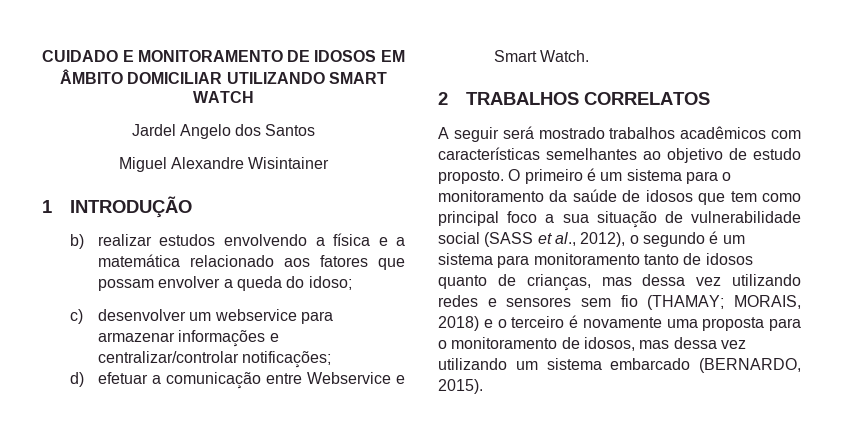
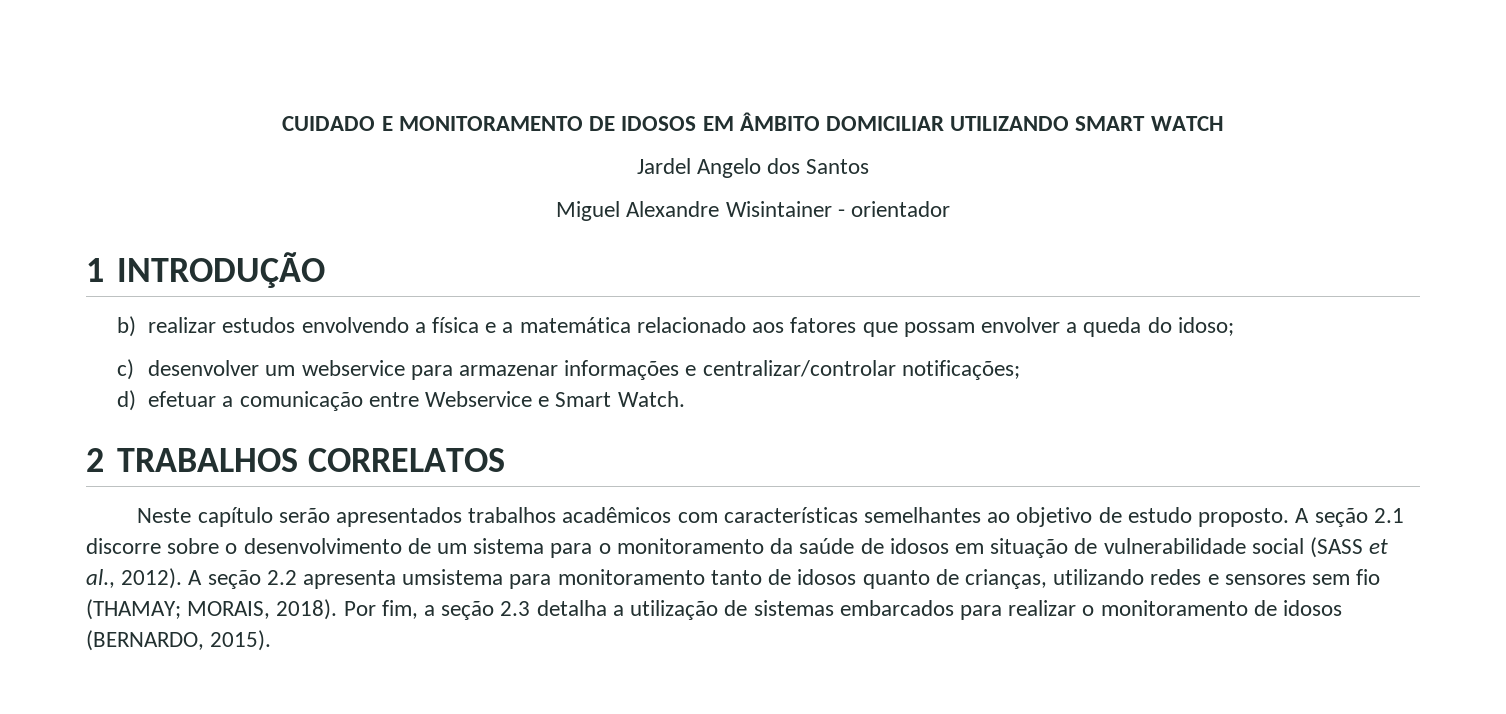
- Miguel Alexandre Wisintainer
+ Miguel Alexandre Wisintainer - orientador
- A seguir será mostrado trabalhos acadêmicos com características semelhantes ao objetivo de estudo proposto.
+ Neste capítulo serão apresentados trabalhos acadêmicos com características semelhantes ao objetivo de estudo proposto.
- O primeiro é um sistema para o monitoramento da saúde de idosos que tem como principal foco a sua situação de vulnerabilidade social (SASS et al., 2012), o segundo é um sistema para monitoramento tanto de idosos quanto de crianças, mas dessa vez utilizando redes e sensores sem fio (THAMAY; MORAIS, 2018) e o terceiro é novamente uma proposta para o monitoramento de idosos, mas dessa vez utilizando um sistema embarcado (BERNARDO, 2015).
+ A seção 2.1 discorre sobre o desenvolvimento de um sistema para o monitoramento da saúde de idosos em situação de vulnerabilidade social (SASS et al., 2012). A seção 2.2 apresenta umsistema para monitoramento tanto de idosos quanto de crianças, utilizando redes e sensores sem fio (THAMAY; MORAIS, 2018). Por fim, a seção 2.3 detalha a utilização de sistemas embarcados para realizar o monitoramento de idosos (BERNARDO, 2015).

